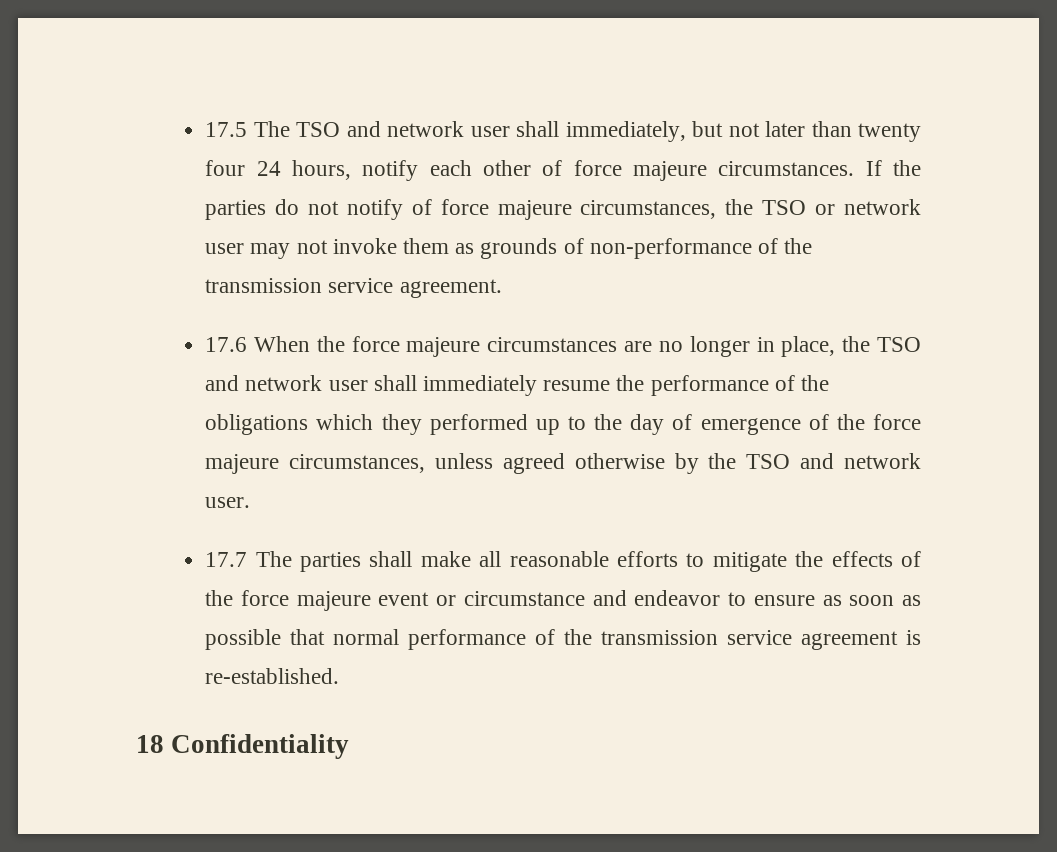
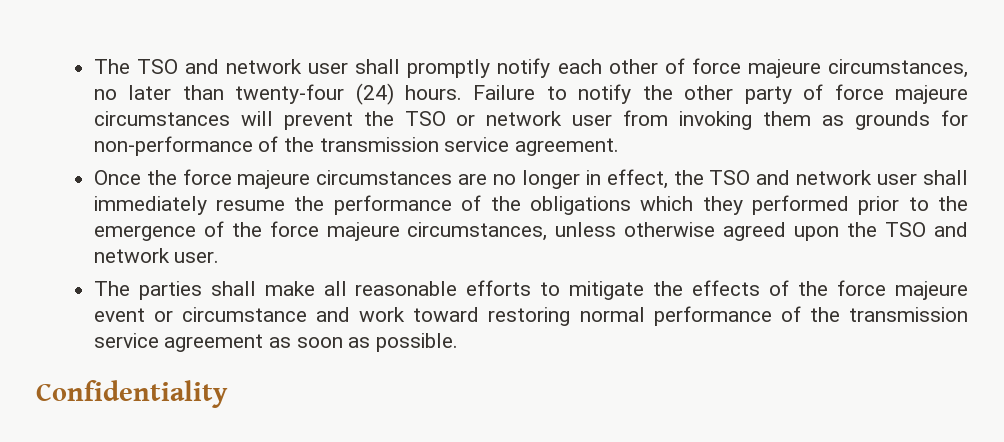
- 17.5 The TSO and network user shall immediately, but not later than twenty four 24 hours, notify each other of force majeure circumstances. If the parties do not notify of force majeure circumstances, the TSO or network user may not invoke them as grounds of non-performance of the transmission service agreement.
+ The TSO and network user shall promptly notify each other of force majeure circumstances, no later than twenty-four (24) hours. Failure to notify the other party of force majeure circumstances will prevent the TSO or network user from invoking them as grounds for non-performance of the transmission service agreement.
- 17.6 When the force majeure circumstances are no longer in place, the TSO and network user shall immediately resume the performance of the obligations which they performed up to the day of emergence of the force majeure circumstances, unless agreed otherwise by the TSO and network user.
+ Once the force majeure circumstances are no longer in effect, the TSO and network user shall immediately resume the performance of the obligations which they performed prior to the emergence of the force majeure circumstances, unless otherwise agreed upon the TSO and network user.
- 17.7 The parties shall make all reasonable efforts to mitigate the effects of the force majeure event or circumstance and endeavor to ensure as soon as possible that normal performance of the transmission service agreement is re-established.
- 18 Confidentiality
+ The parties shall make all reasonable efforts to mitigate the effects of the force majeure event or circumstance and work toward restoring normal performance of the transmission service agreement as soon as possible.
+ Confidentiality

